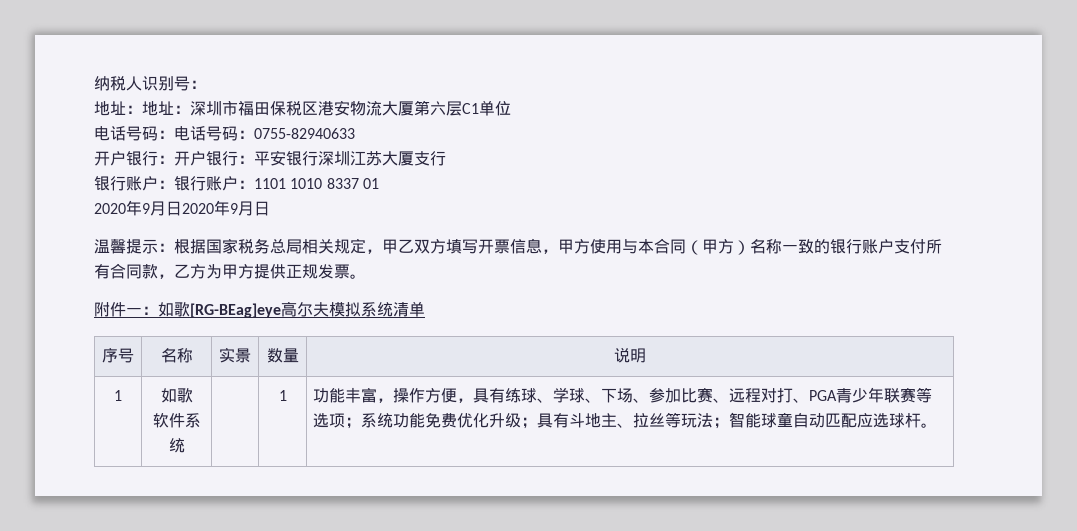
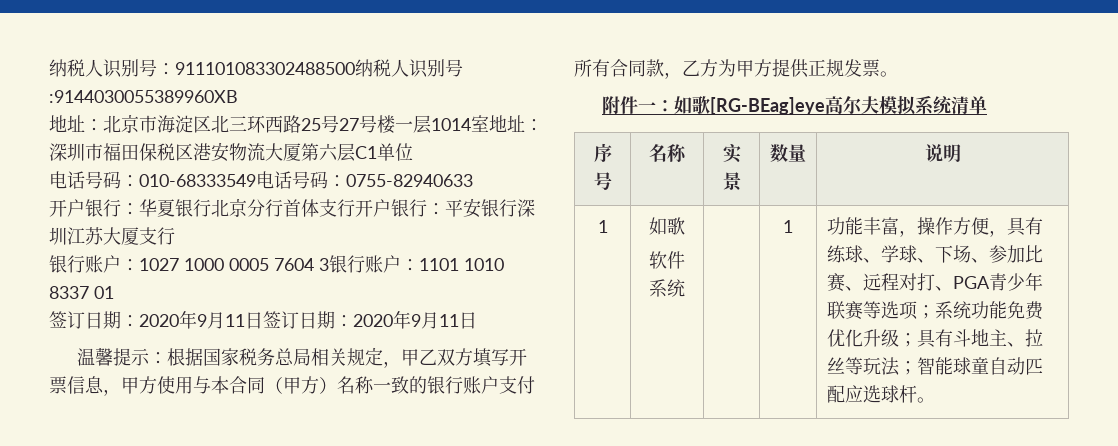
- 纳税人识别号：
- 地址：地址：深圳市福田保税区港安物流大厦第六层C1单位
+ 纳税人识别号：911101083302488500纳税人识别号:9144030055389960XB
+ 地址：北京市海淀区北三环西路25号27号楼一层1014室地址：深圳市福田保税区港安物流大厦第六层C1单位
- 电话号码：电话号码：0755-82940633
+ 电话号码：010-68333549电话号码：0755-82940633
- 开户银行：开户银行：平安银行深圳江苏大厦支行
+ 开户银行：华夏银行北京分行首体支行开户银行：平安银行深圳江苏大厦支行
- 银行账户：银行账户：1101 1010 8337 01
+ 银行账户：1027 1000 0005 7604 3银行账户：1101 1010 8337 01
- 2020年9月日2020年9月日
+ 签订日期：2020年9月11日签订日期：2020年9月11日

